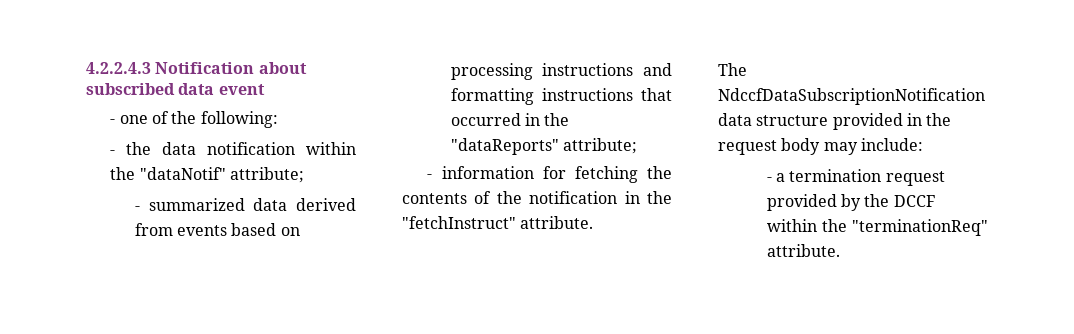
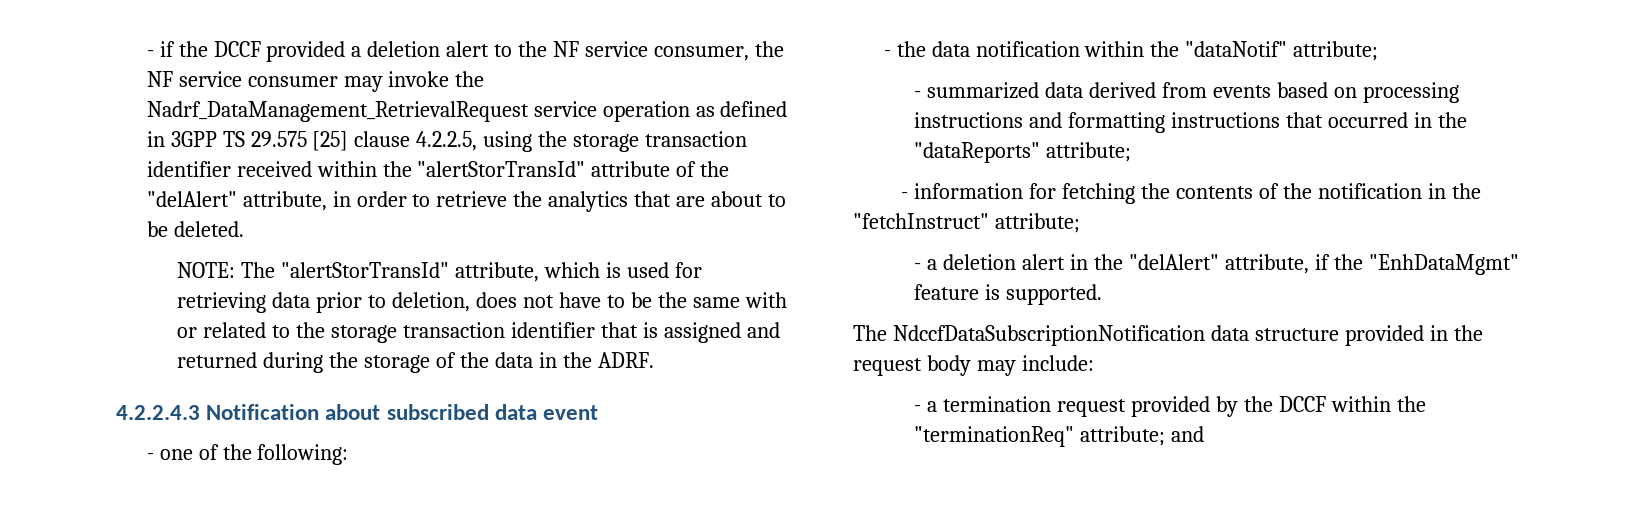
+ - if the DCCF provided a deletion alert to the NF service consumer, the NF service consumer may invoke the Nadrf_DataManagement_RetrievalRequest service operation as defined in 3GPP TS 29.575 [25] clause 4.2.2.5, using the storage transaction identifier received within the "alertStorTransId" attribute of the "delAlert" attribute, in order to retrieve the analytics that are about to be deleted.
+ NOTE: The "alertStorTransId" attribute, which is used for retrieving data prior to deletion, does not have to be the same with or related to the storage transaction identifier that is assigned and returned during the storage of the data in the ADRF.
- - information for fetching the contents of the notification in the "fetchInstruct" attribute.
+ - information for fetching the contents of the notification in the "fetchInstruct" attribute;
+ - a deletion alert in the "delAlert" attribute, if the "EnhDataMgmt" feature is supported.
- - a termination request provided by the DCCF within the "terminationReq" attribute.
+ - a termination request provided by the DCCF within the "terminationReq" attribute; and

